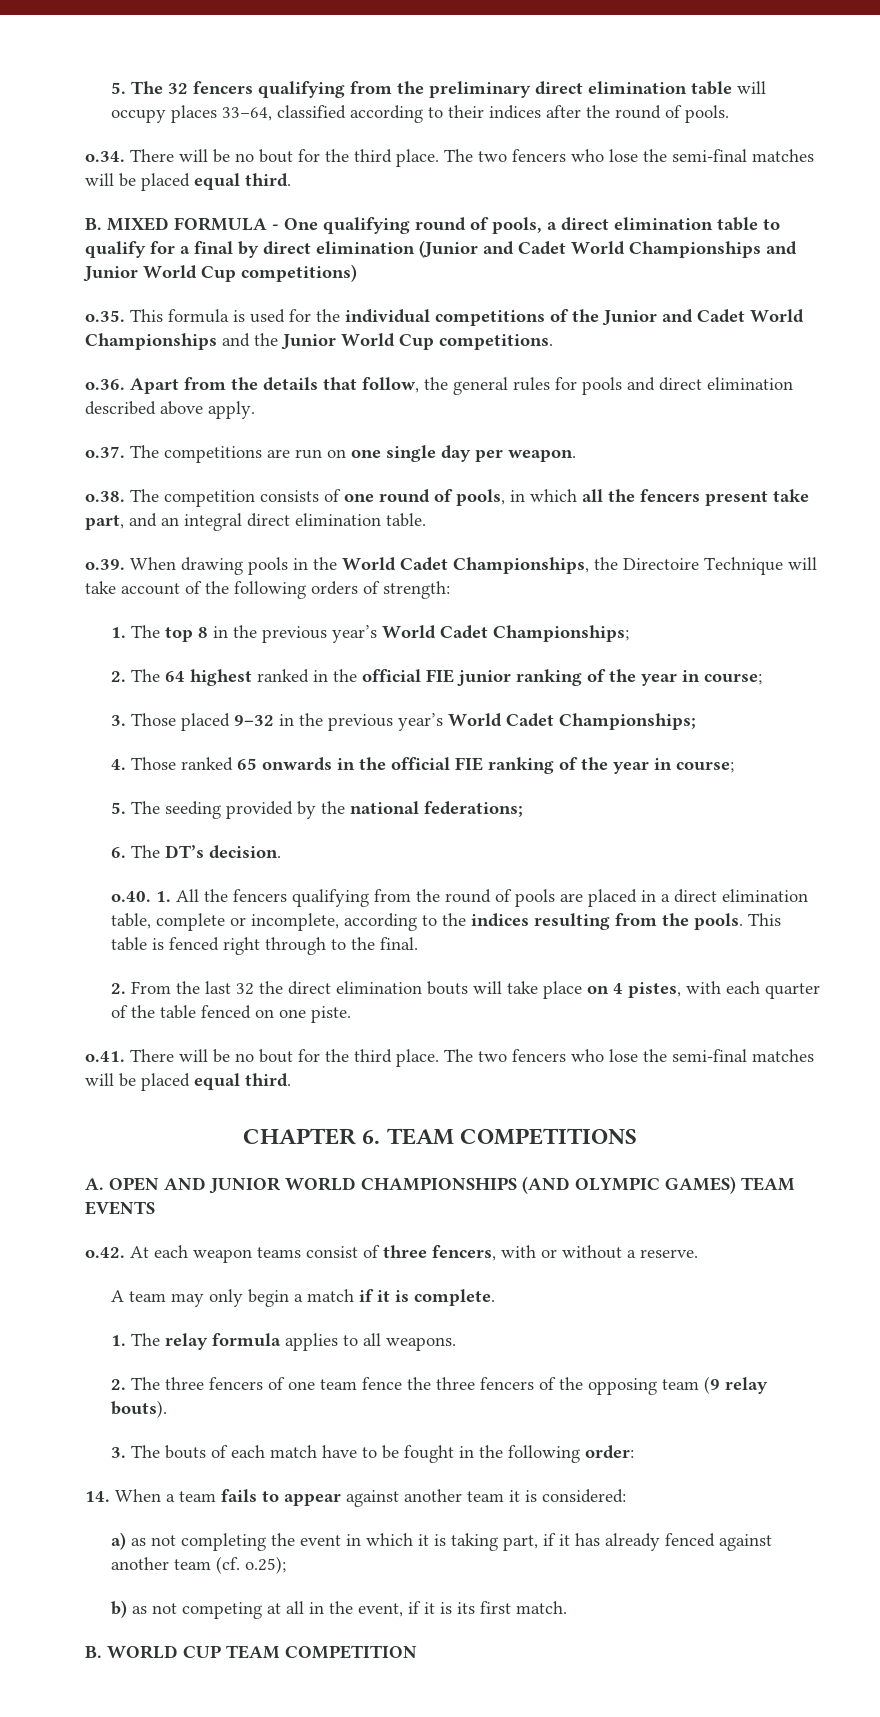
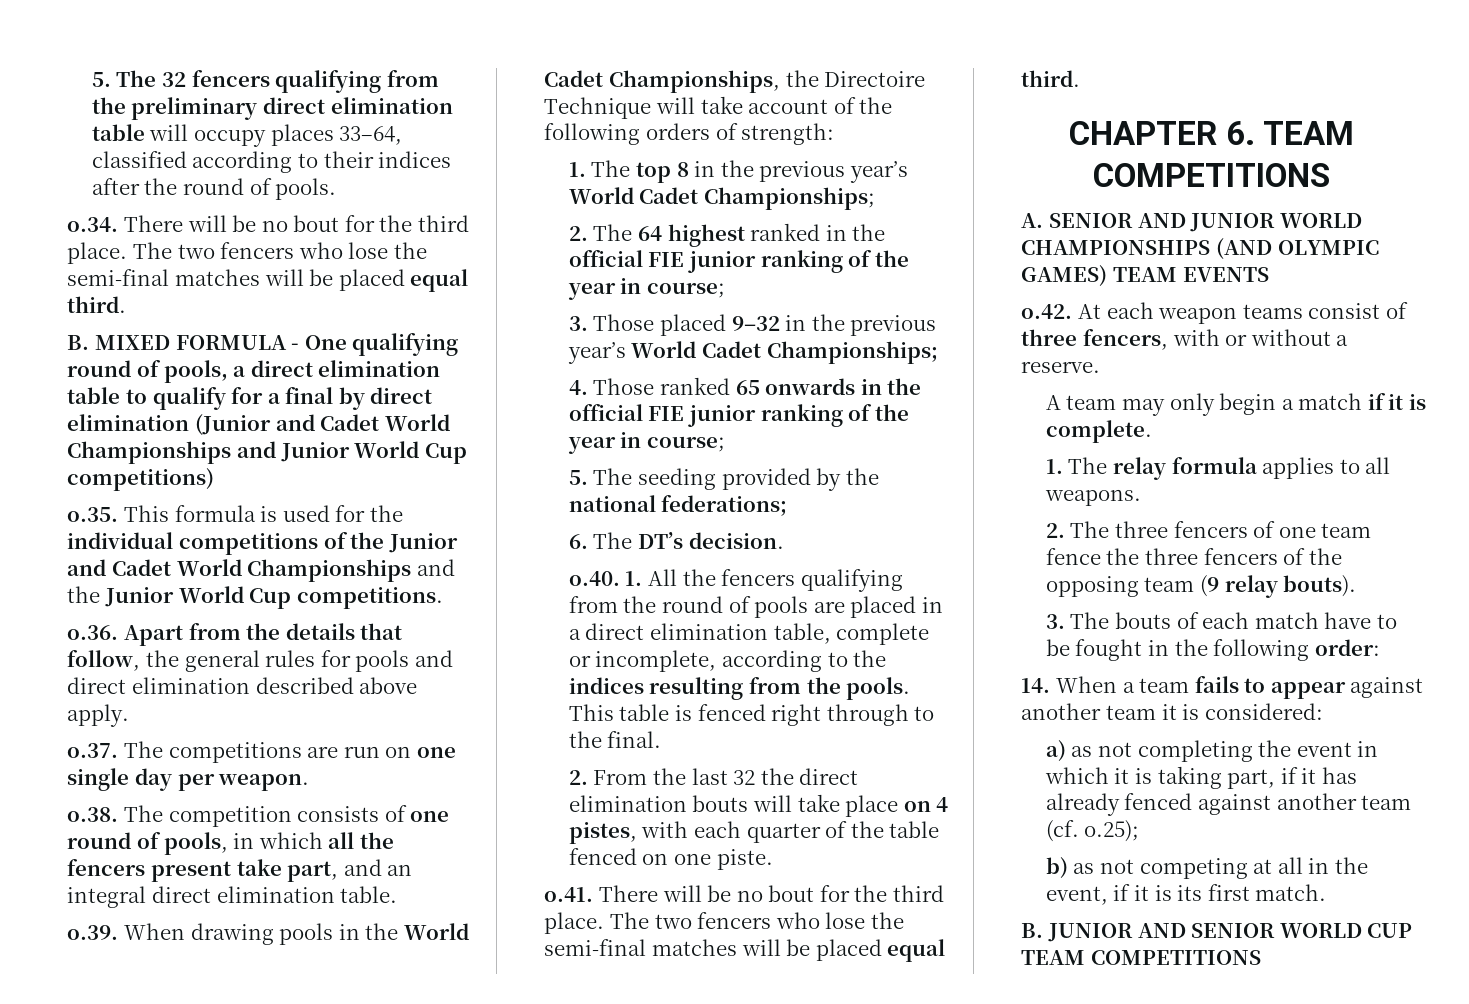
- 4. Those ranked 65 onwards in the official FIE ranking of the year in course;
+ 4. Those ranked 65 onwards in the official FIE junior ranking of the year in course;
- A. OPEN AND JUNIOR WORLD CHAMPIONSHIPS (AND OLYMPIC GAMES) TEAM EVENTS
+ A. SENIOR AND JUNIOR WORLD CHAMPIONSHIPS (AND OLYMPIC GAMES) TEAM EVENTS
- B. WORLD CUP TEAM COMPETITION
+ B. JUNIOR AND SENIOR WORLD CUP TEAM COMPETITIONS

